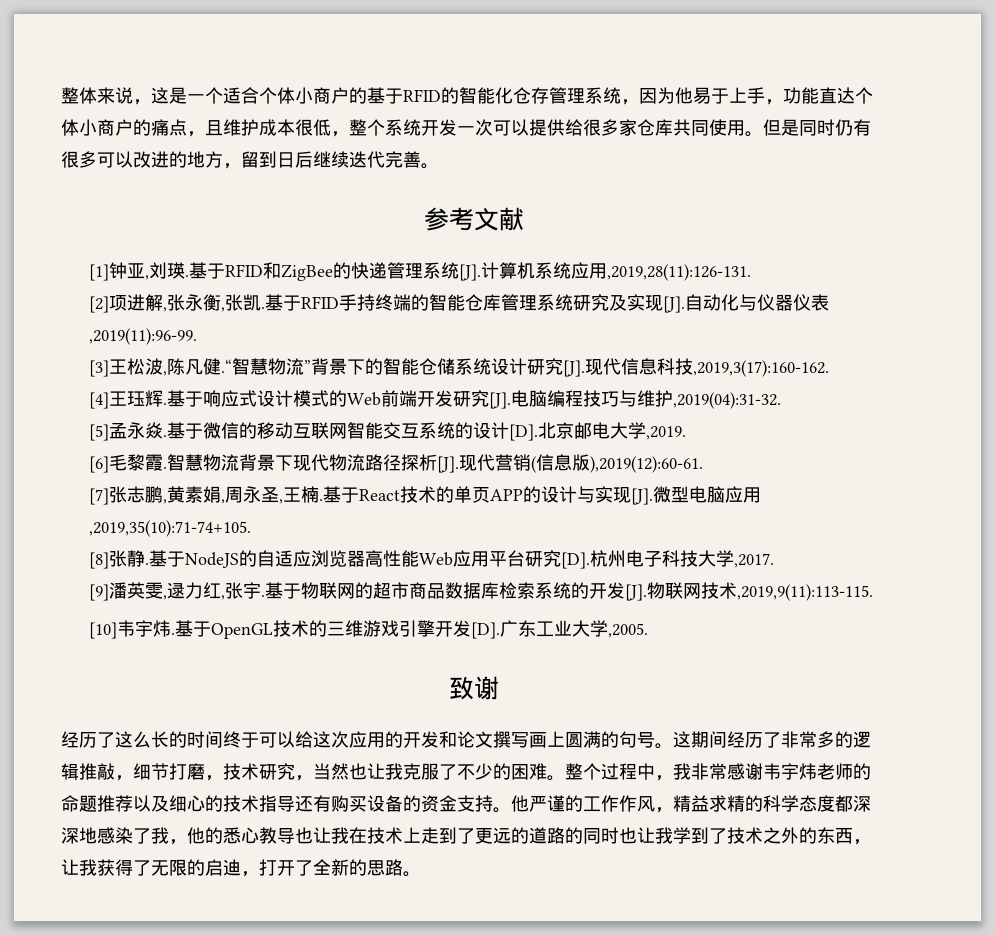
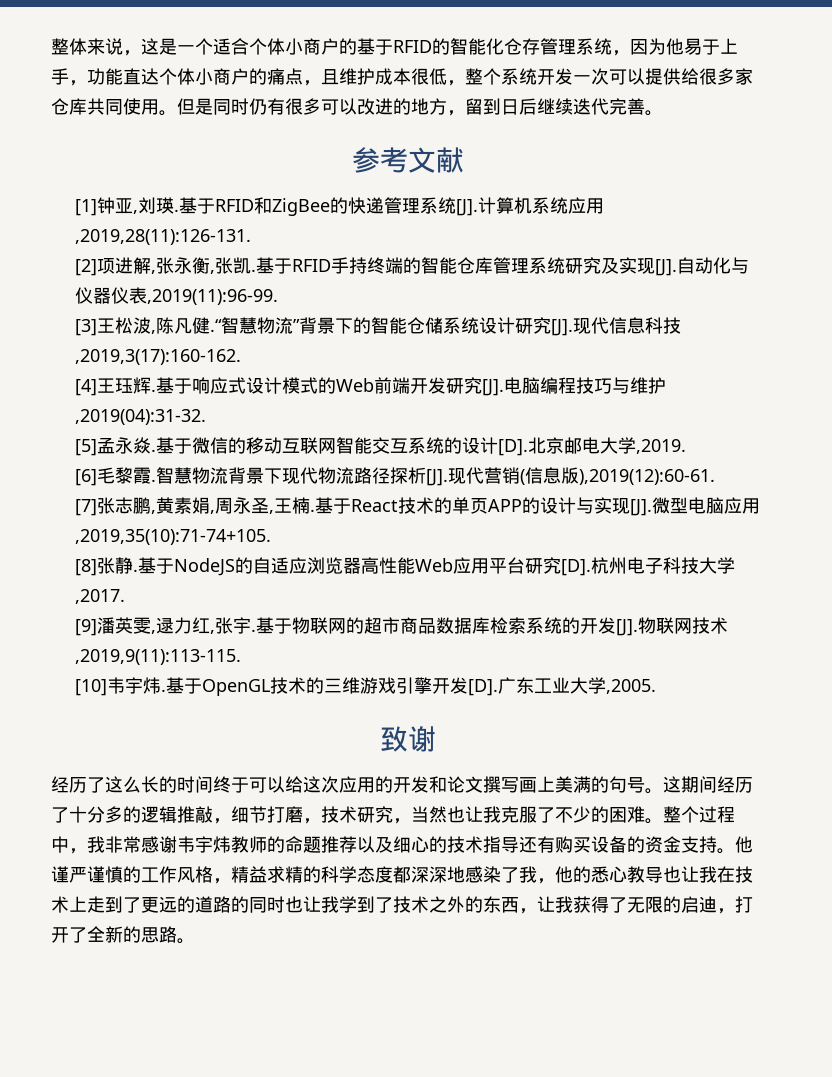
- 经历了这么长的时间终于可以给这次应用的开发和论文撰写画上圆满的句号。
+ 经历了这么长的时间终于可以给这次应用的开发和论文撰写画上美满的句号。
- 这期间经历了非常多的逻辑推敲，细节打磨，技术研究，当然也让我克服了不少的困难。
+ 这期间经历了十分多的逻辑推敲，细节打磨，技术研究，当然也让我克服了不少的困难。
- 整个过程中，我非常感谢韦宇炜老师的命题推荐以及细心的技术指导还有购买设备的资金支持。
+ 整个过程中，我非常感谢韦宇炜教师的命题推荐以及细心的技术指导还有购买设备的资金支持。
- 他严谨的工作作风，精益求精的科学态度都深深地感染了我，他的悉心教导也让我在技术上走到了更远的道路的同时也让我学到了技术之外的东西，让我获得了无限的启迪，打开了全新的思路。
+ 他谨严谨慎的工作风格，精益求精的科学态度都深深地感染了我，他的悉心教导也让我在技术上走到了更远的道路的同时也让我学到了技术之外的东西，让我获得了无限的启迪，打开了全新的思路。

